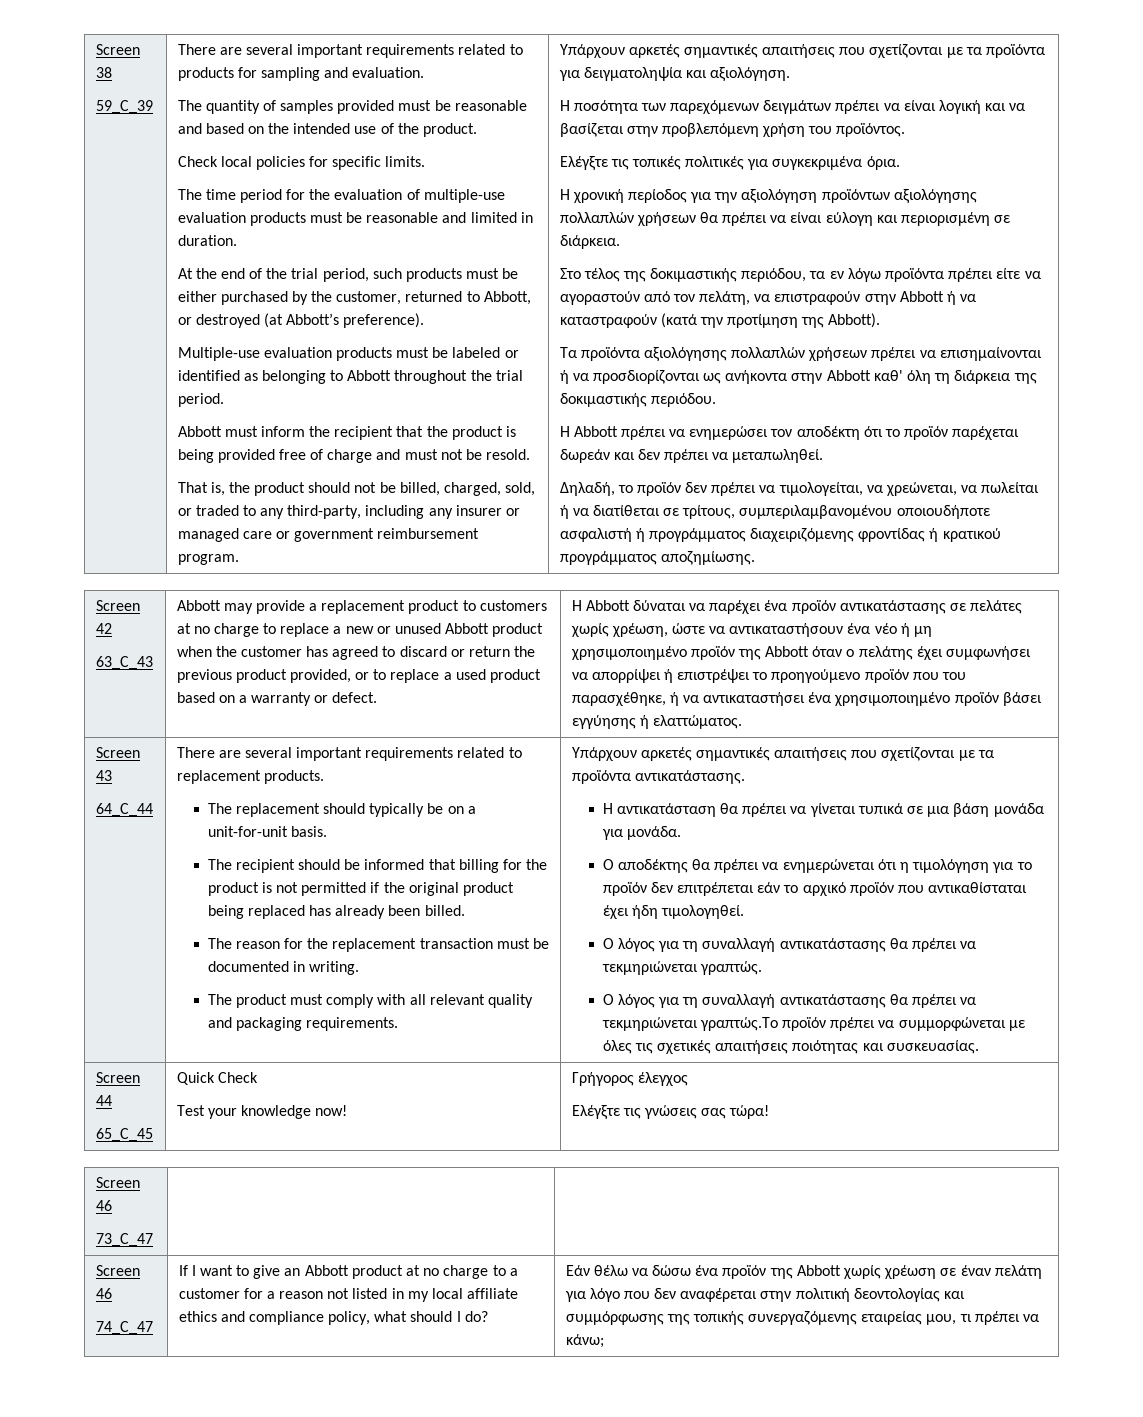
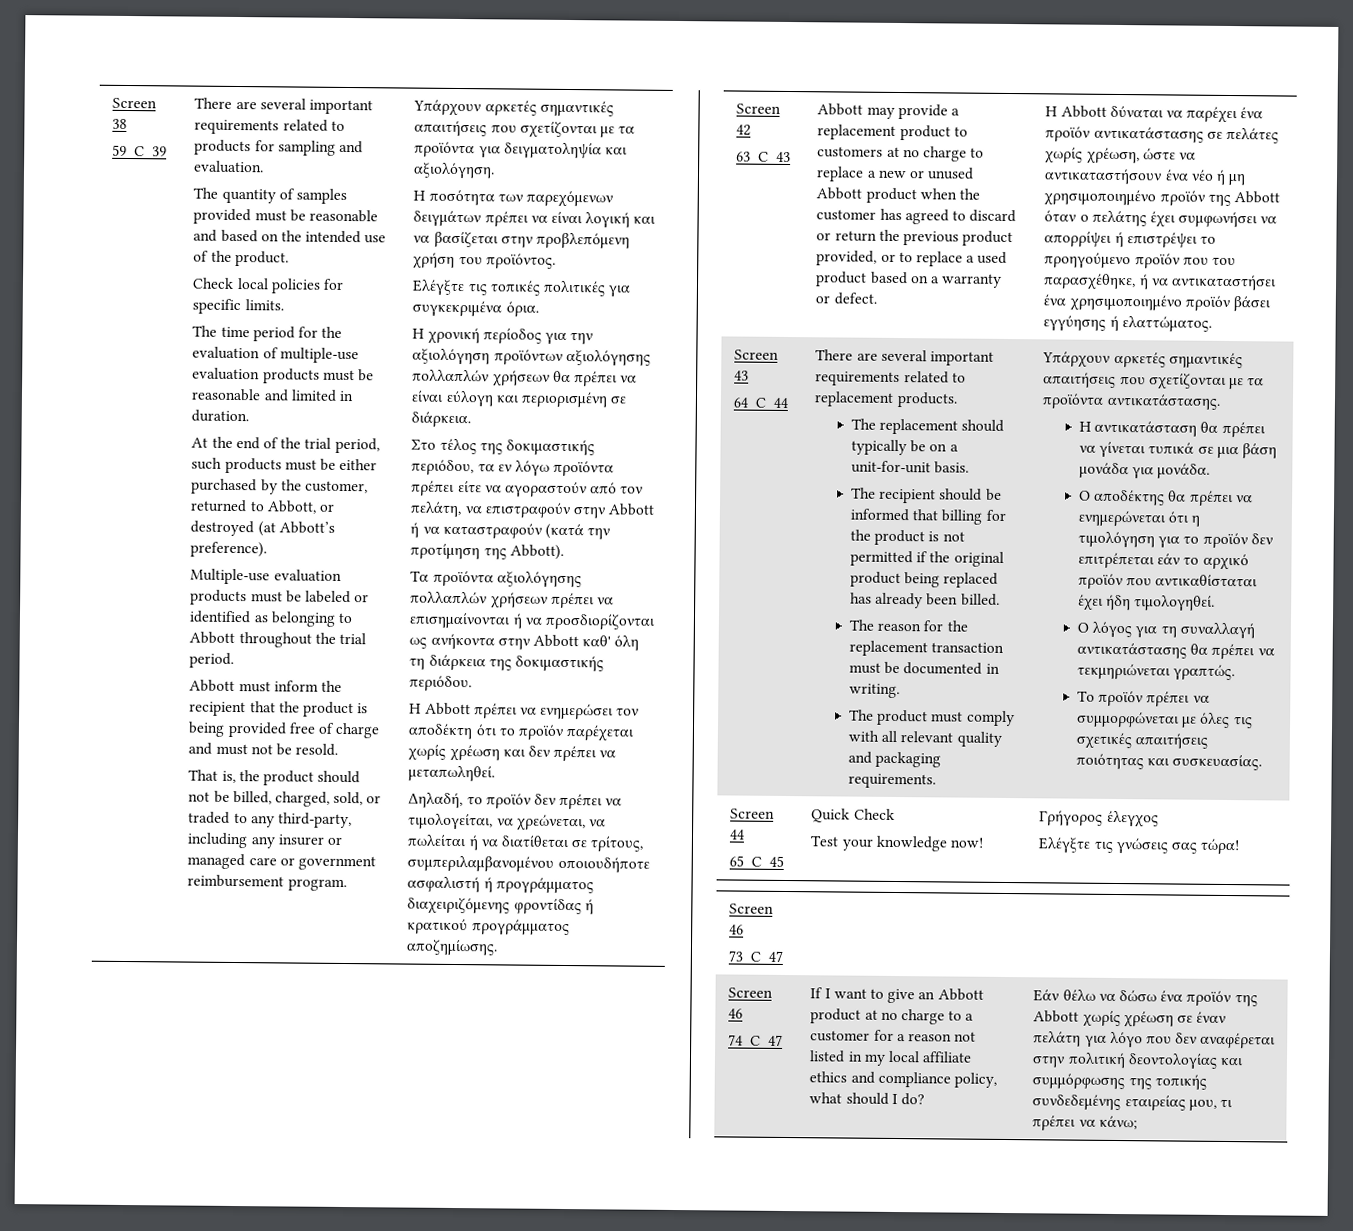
- Η Abbott πρέπει να ενημερώσει τον αποδέκτη ότι το προϊόν παρέχεται δωρεάν και δεν πρέπει να μεταπωληθεί.
+ Η Abbott πρέπει να ενημερώσει τον αποδέκτη ότι το προϊόν παρέχεται χωρίς χρέωση και δεν πρέπει να μεταπωληθεί.
- Ο λόγος για τη συναλλαγή αντικατάστασης θα πρέπει να τεκμηριώνεται γραπτώς.Το προϊόν πρέπει να συμμορφώνεται με όλες τις σχετικές απαιτήσεις ποιότητας και συσκευασίας.
+ Το προϊόν πρέπει να συμμορφώνεται με όλες τις σχετικές απαιτήσεις ποιότητας και συσκευασίας.
- Εάν θέλω να δώσω ένα προϊόν της Abbott χωρίς χρέωση σε έναν πελάτη για λόγο που δεν αναφέρεται στην πολιτική δεοντολογίας και συμμόρφωσης της τοπικής συνεργαζόμενης εταιρείας μου, τι πρέπει να κάνω;
+ Εάν θέλω να δώσω ένα προϊόν της Abbott χωρίς χρέωση σε έναν πελάτη για λόγο που δεν αναφέρεται στην πολιτική δεοντολογίας και συμμόρφωσης της τοπικής συνδεδεμένης εταιρείας μου, τι πρέπει να κάνω;

